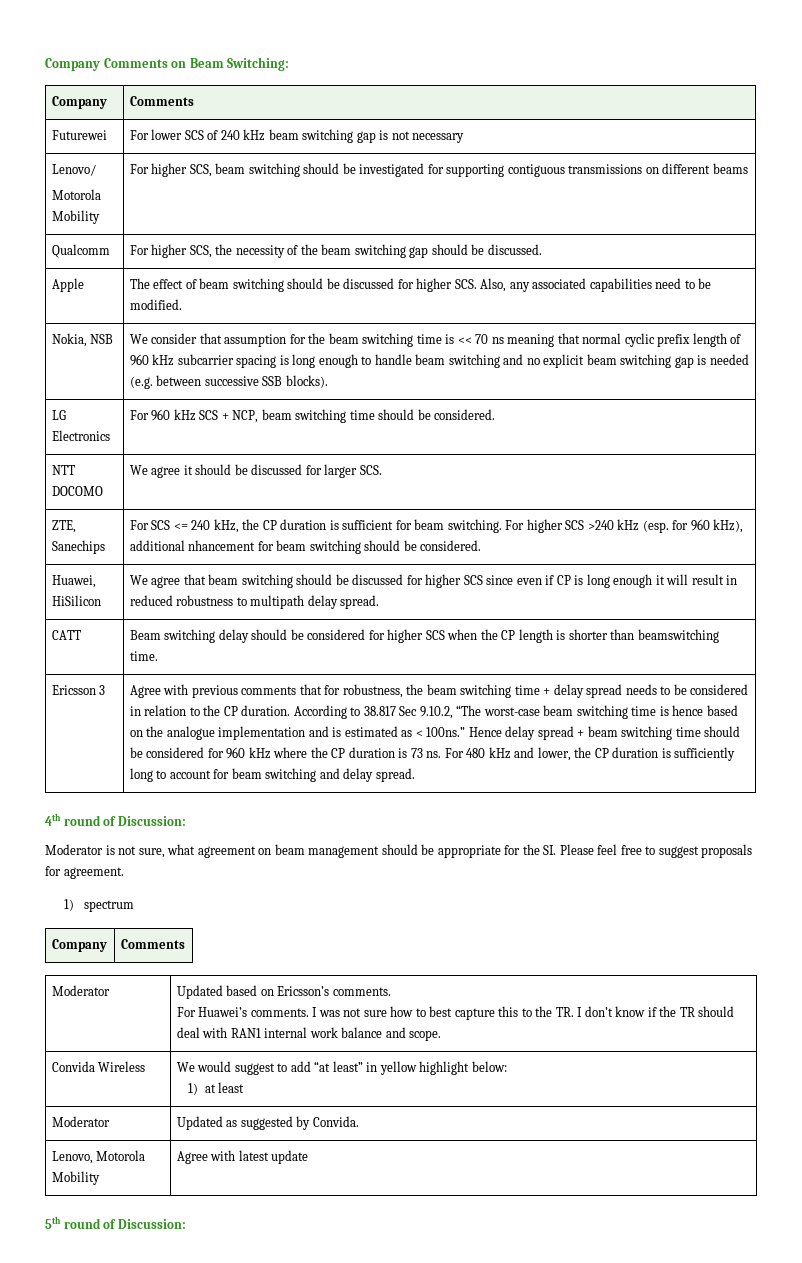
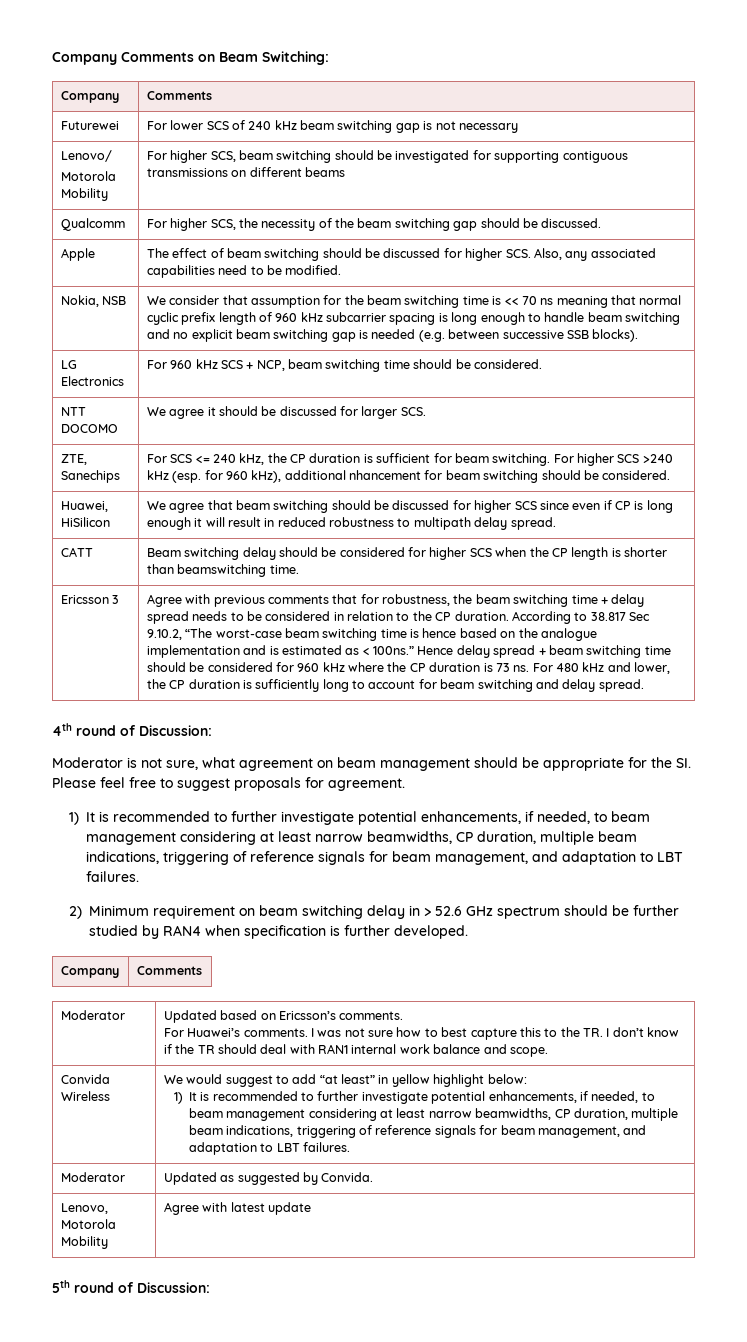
  Moderator is not sure, what agreement on beam management should be appropriate for the SI. Please feel free to suggest proposals for agreement.
- 1) spectrum
+ 1) It is recommended to further investigate potential enhancements, if needed, to beam management considering at least narrow beamwidths, CP duration, multiple beam indications, triggering of reference signals for beam management, and adaptation to LBT failures.
+ 2) Minimum requirement on beam switching delay in > 52.6 GHz spectrum should be further studied by RAN4 when specification is further developed.
  We would suggest to add “at least” in yellow highlight below:
- 1) at least
+ 1) It is recommended to further investigate potential enhancements, if needed, to beam management considering at least narrow beamwidths, CP duration, multiple beam indications, triggering of reference signals for beam management, and adaptation to LBT failures.

